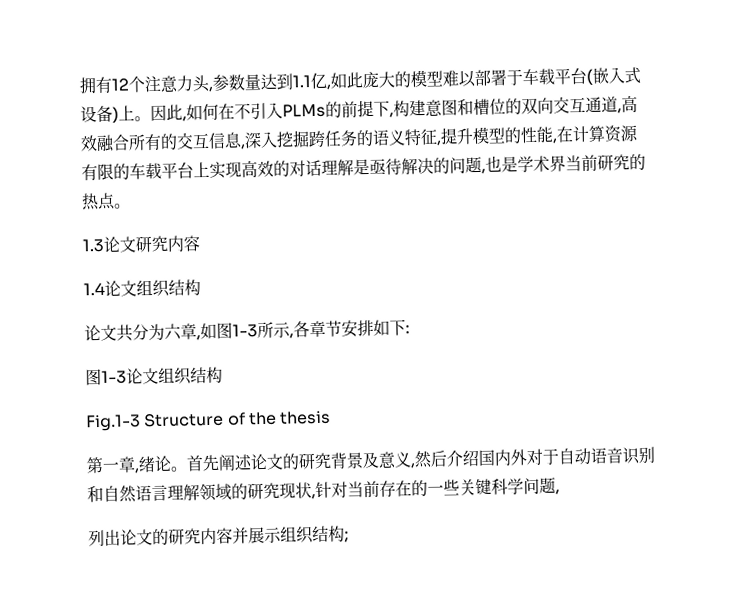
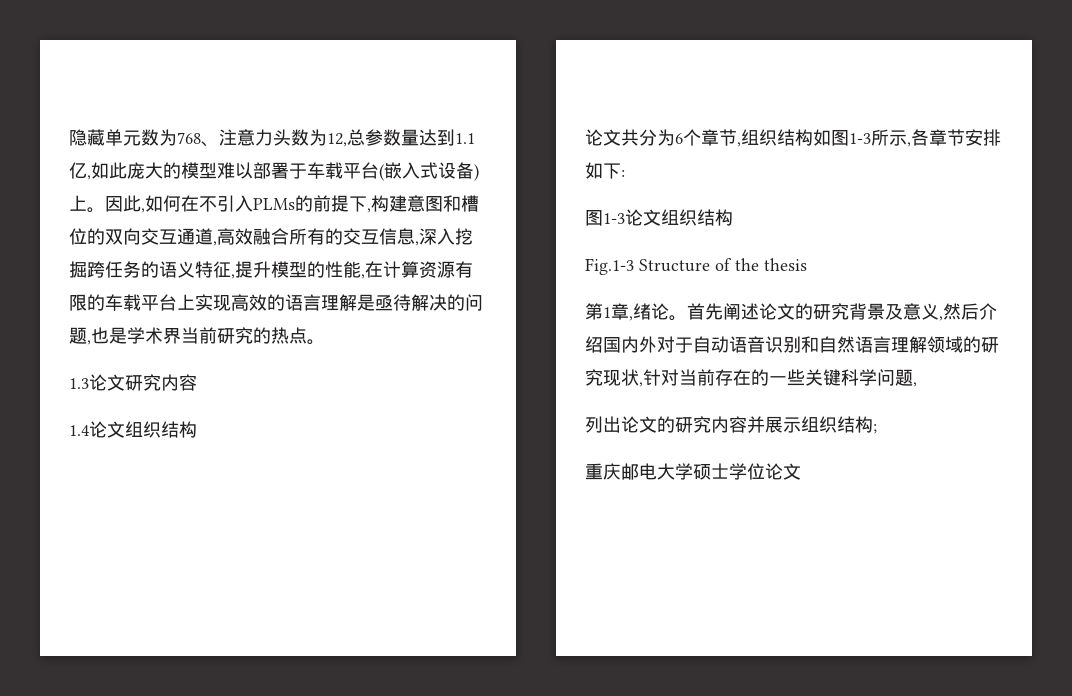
- 拥有12个注意力头,参数量达到1.1亿,如此庞大的模型难以部署于车载平台(嵌入式设备)上。
+ 隐藏单元数为768、注意力头数为12,总参数量达到1.1亿,如此庞大的模型难以部署于车载平台(嵌入式设备)上。
- 因此,如何在不引入PLMs的前提下,构建意图和槽位的双向交互通道,高效融合所有的交互信息,深入挖掘跨任务的语义特征,提升模型的性能,在计算资源有限的车载平台上实现高效的对话理解是亟待解决的问题,也是学术界当前研究的热点。
+ 因此,如何在不引入PLMs的前提下,构建意图和槽位的双向交互通道,高效融合所有的交互信息,深入挖掘跨任务的语义特征,提升模型的性能,在计算资源有限的车载平台上实现高效的语言理解是亟待解决的问题,也是学术界当前研究的热点。
- 论文共分为六章,如图1-3所示,各章节安排如下:
+ 论文共分为6个章节,组织结构如图1-3所示,各章节安排如下:
- 第一章,绪论。
+ 第1章,绪论。
+ 重庆邮电大学硕士学位论文

